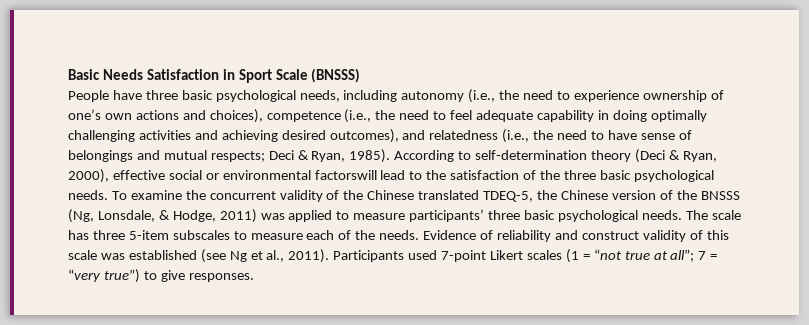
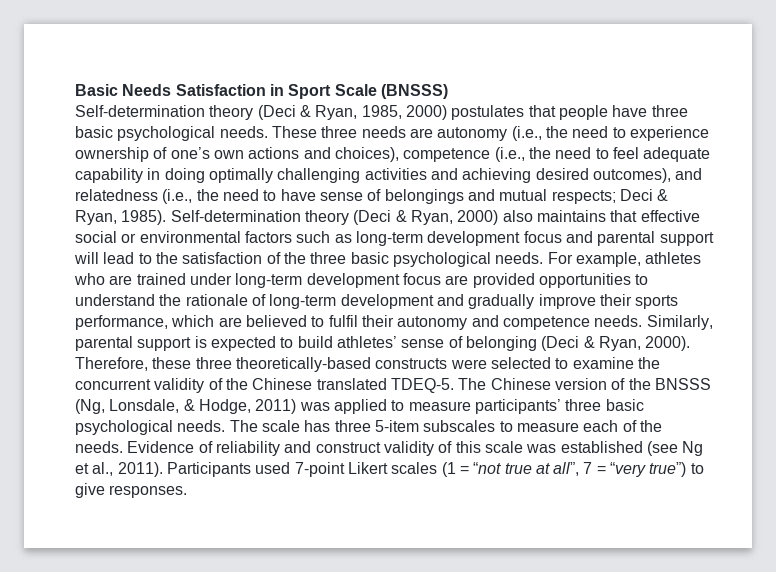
- People have three basic psychological needs, including autonomy (i.e., the need to experience ownership of one’s own actions and choices), competence (i.e., the need to feel adequate capability in doing optimally challenging activities and achieving desired outcomes), and relatedness (i.e., the need to have sense of belongings and mutual respects; Deci & Ryan, 1985).
+ Self-determination theory (Deci & Ryan, 1985, 2000) postulates that people have three basic psychological needs. These three needs are autonomy (i.e., the need to experience ownership of one’s own actions and choices), competence (i.e., the need to feel adequate capability in doing optimally challenging activities and achieving desired outcomes), and relatedness (i.e., the need to have sense of belongings and mutual respects; Deci & Ryan, 1985).
- According to self-determination theory (Deci & Ryan, 2000), effective social or environmental factorswill lead to the satisfaction of the three basic psychological needs.
+ Self-determination theory (Deci & Ryan, 2000) also maintains that effective social or environmental factors such as long-term development focus and parental support will lead to the satisfaction of the three basic psychological needs.
- To examine the concurrent validity of the Chinese translated TDEQ-5, the Chinese version of the BNSSS (Ng, Lonsdale, & Hodge, 2011) was applied to measure participants’ three basic psychological needs.
+ For example, athletes who are trained under long-term development focus are provided opportunities to understand the rationale of long-term development and gradually improve their sports performance, which are believed to fulfil their autonomy and competence needs. Similarly, parental support is expected to build athletes’ sense of belonging (Deci & Ryan, 2000). Therefore, these three theoretically-based constructs were selected to examine the concurrent validity of the Chinese translated TDEQ-5. The Chinese version of the BNSSS (Ng, Lonsdale, & Hodge, 2011) was applied to measure participants’ three basic psychological needs.
- Participants used 7-point Likert scales (1 = “not true at all”; 7 = “very true”) to give responses.
+ Participants used 7-point Likert scales (1 = “not true at all”, 7 = “very true”) to give responses.

